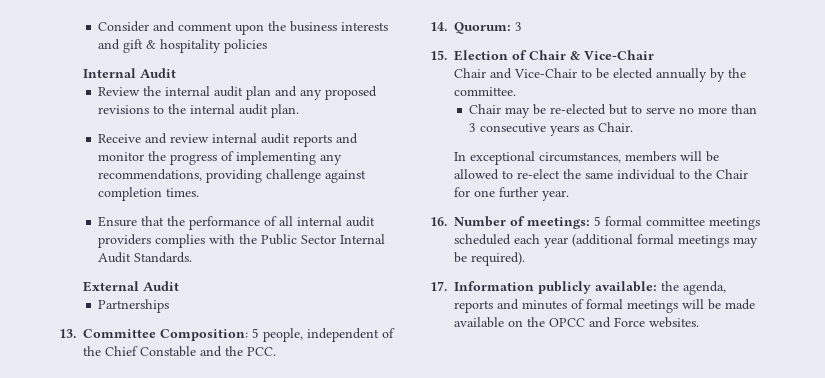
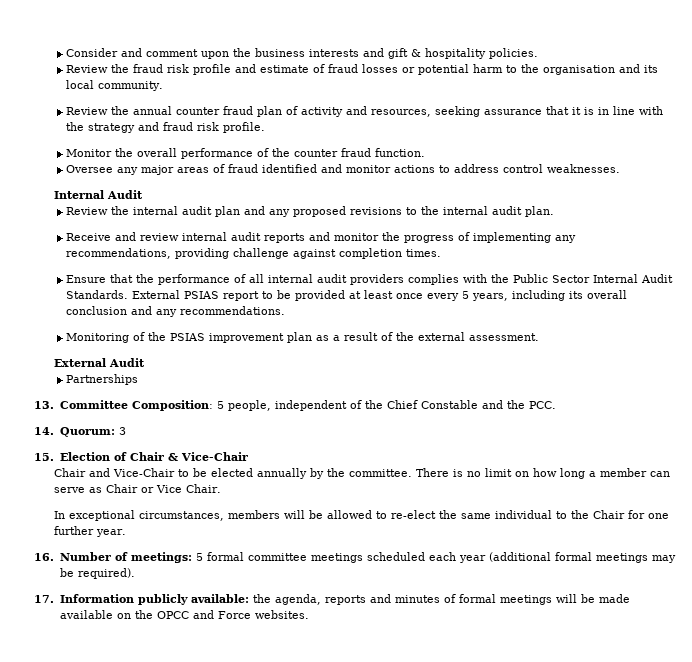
- Consider and comment upon the business interests and gift & hospitality policies
+ Consider and comment upon the business interests and gift & hospitality policies.
+ Review the fraud risk profile and estimate of fraud losses or potential harm to the organisation and its local community.
+ Review the annual counter fraud plan of activity and resources, seeking assurance that it is in line with the strategy and fraud risk profile.
+ Monitor the overall performance of the counter fraud function.
+ Oversee any major areas of fraud identified and monitor actions to address control weaknesses.
+ External PSIAS report to be provided at least once every 5 years, including its overall conclusion and any recommendations.
+ Monitoring of the PSIAS improvement plan as a result of the external assessment.
- Chair and Vice-Chair to be elected annually by the committee.
- Chair may be re-elected but to serve no more than 3 consecutive years as Chair.
+ Chair and Vice-Chair to be elected annually by the committee. There is no limit on how long a member can serve as Chair or Vice Chair.

